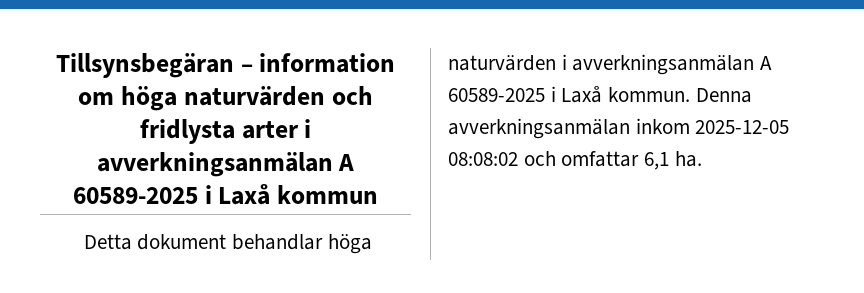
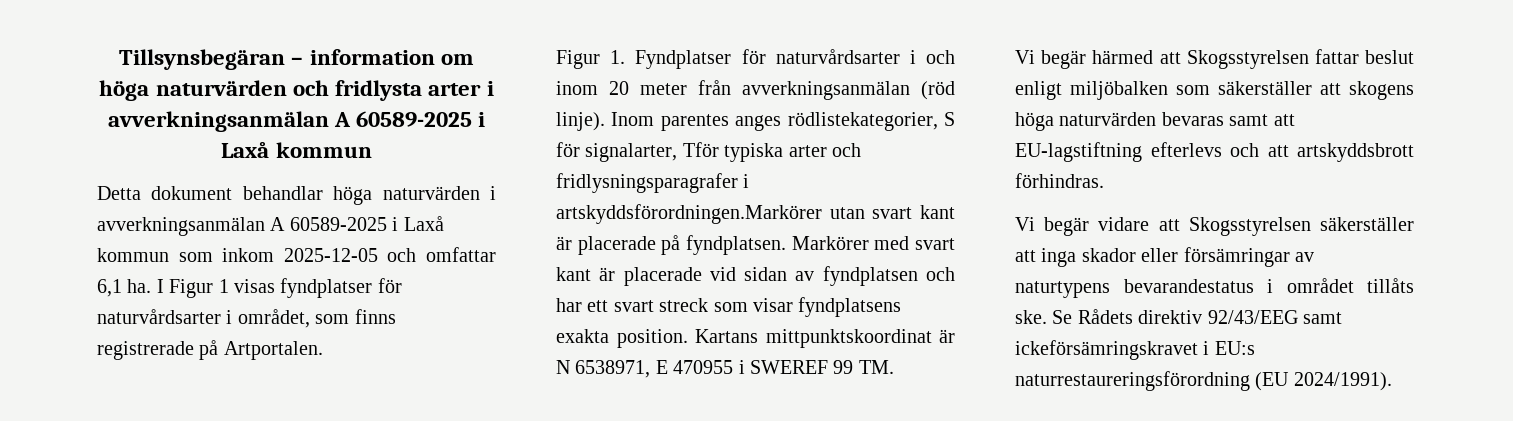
- Detta dokument behandlar höga naturvärden i avverkningsanmälan A 60589-2025 i Laxå kommun. Denna avverkningsanmälan inkom 2025-12-05 08:08:02 och omfattar 6,1 ha.
+ Detta dokument behandlar höga naturvärden i avverkningsanmälan A 60589-2025 i Laxå kommun som inkom 2025-12-05 och omfattar 6,1 ha.
+ I Figur 1 visas fyndplatser för naturvårdsarter i området, som finns registrerade på Artportalen.
+ Figur 1. Fyndplatser för naturvårdsarter i och inom 20 meter från avverkningsanmälan (röd linje). Inom parentes anges rödlistekategorier, S för signalarter, Tför typiska arter och fridlysningsparagrafer i artskyddsförordningen.Markörer utan svart kant är placerade på fyndplatsen. Markörer med svart kant är placerade vid sidan av fyndplatsen och har ett svart streck som visar fyndplatsens exakta position. Kartans mittpunktskoordinat är N 6538971, E 470955 i SWEREF 99 TM.
+ Vi begär härmed att Skogsstyrelsen fattar beslut enligt miljöbalken som säkerställer att skogens höga naturvärden bevaras samt att EU-lagstiftning efterlevs och att artskyddsbrott förhindras.
+ Vi begär vidare att Skogsstyrelsen säkerställer att inga skador eller försämringar av naturtypens bevarandestatus i området tillåts ske. Se Rådets direktiv 92/43/EEG samt ickeförsämringskravet i EU:s naturrestaureringsförordning (EU 2024/1991).

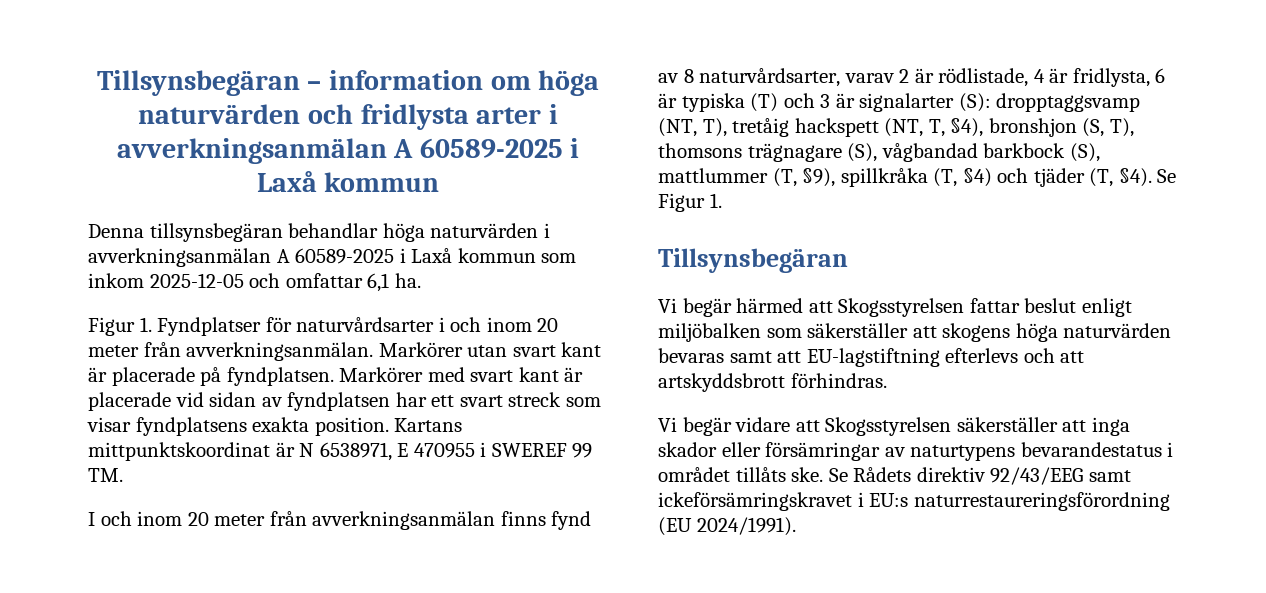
- Detta dokument behandlar höga naturvärden i avverkningsanmälan A 60589-2025 i Laxå kommun som inkom 2025-12-05 och omfattar 6,1 ha. I Figur 1 visas fyndplatser för naturvårdsarter i området, som finns registrerade på Artportalen.
+ Denna tillsynsbegäran behandlar höga naturvärden i avverkningsanmälan A 60589-2025 i Laxå kommun som inkom 2025-12-05 och omfattar 6,1 ha.
- Figur 1. Fyndplatser för naturvårdsarter i och inom 20 meter från avverkningsanmälan (röd linje). Inom parentes anges rödlistekategorier, S för signalarter, Tför typiska arter och fridlysningsparagrafer i artskyddsförordningen.Markörer utan svart kant är placerade på fyndplatsen.
+ Figur 1. Fyndplatser för naturvårdsarter i och inom 20 meter från avverkningsanmälan. Markörer utan svart kant är placerade på fyndplatsen.
- Markörer med svart kant är placerade vid sidan av fyndplatsen och har ett svart streck som visar fyndplatsens exakta position.
+ Markörer med svart kant är placerade vid sidan av fyndplatsen har ett svart streck som visar fyndplatsens exakta position.
+ I och inom 20 meter från avverkningsanmälan finns fynd av 8 naturvårdsarter, varav 2 är rödlistade, 4 är fridlysta, 6 är typiska (T) och 3 är signalarter (S): dropptaggsvamp (NT, T), tretåig hackspett (NT, T, §4), bronshjon (S, T), thomsons trägnagare (S), vågbandad barkbock (S), mattlummer (T, §9), spillkråka (T, §4) och tjäder (T, §4). Se Figur 1.
+ Tillsynsbegäran

